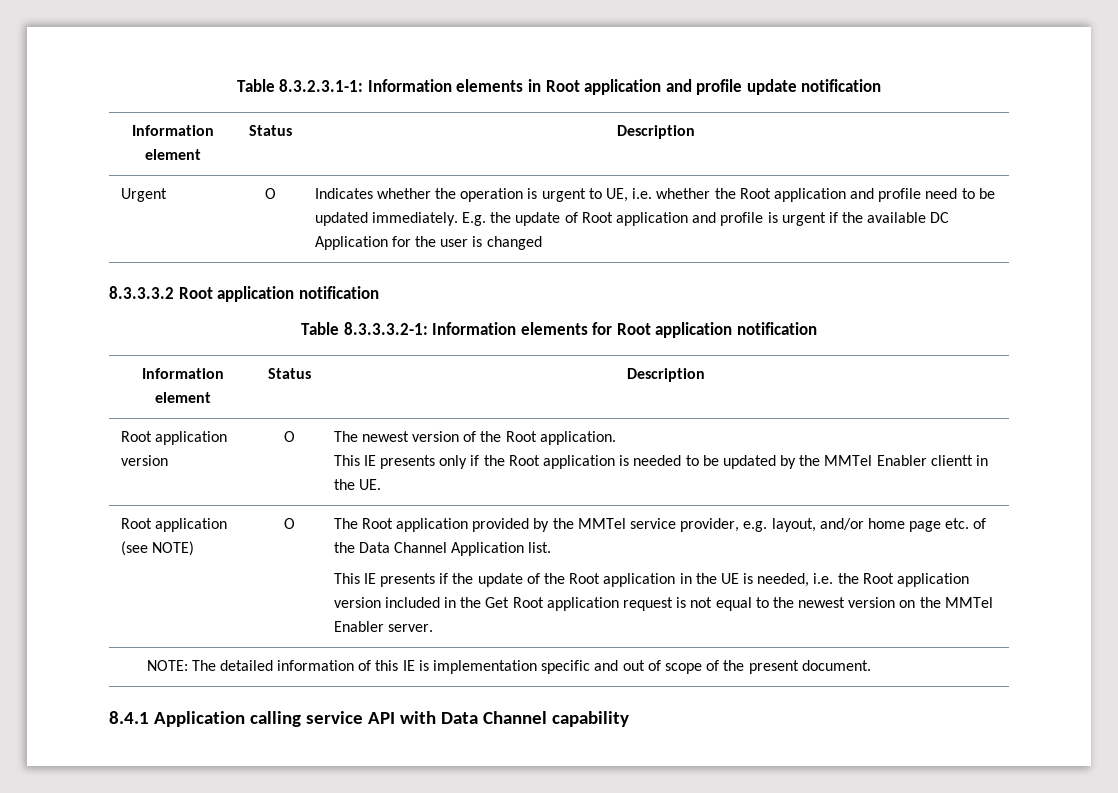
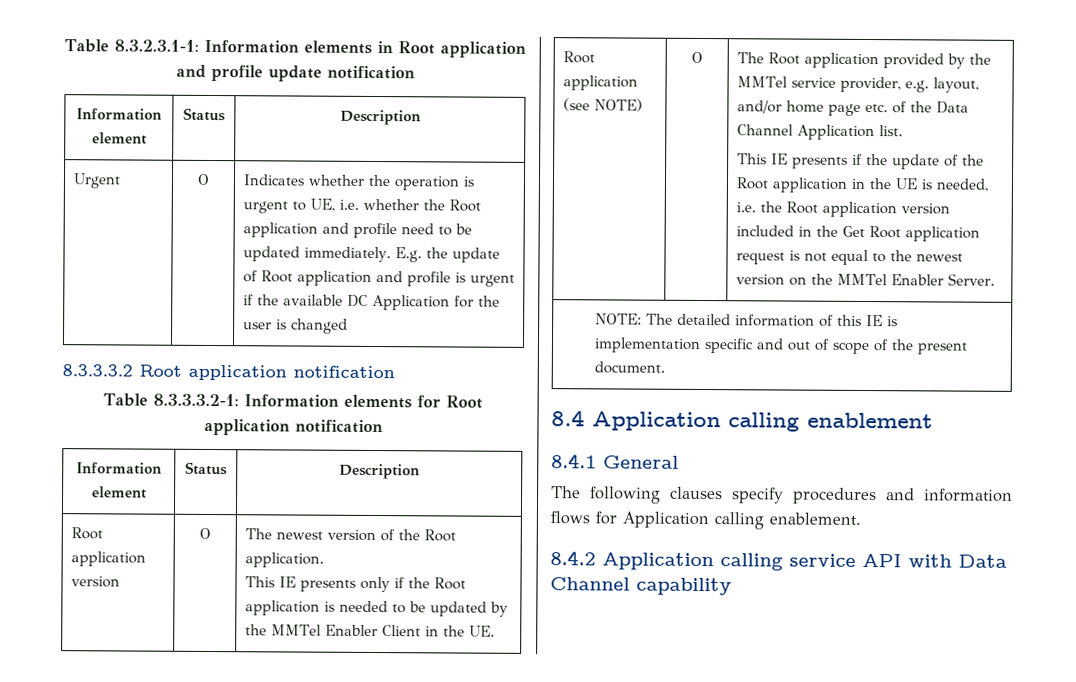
  Root application version | O | The newest version of the Root application.
- This IE presents only if the Root application is needed to be updated by the MMTel Enabler clientt in the UE.
+ This IE presents only if the Root application is needed to be updated by the MMTel Enabler Client in the UE.
- This IE presents if the update of the Root application in the UE is needed, i.e. the Root application version included in the Get Root application request is not equal to the newest version on the MMTel Enabler server.
+ This IE presents if the update of the Root application in the UE is needed, i.e. the Root application version included in the Get Root application request is not equal to the newest version on the MMTel Enabler Server.
- 8.4.1 Application calling service API with Data Channel capability
+ 8.4 Application calling enablement
+ 8.4.1 General
+ The following clauses specify procedures and information flows for Application calling enablement.
+ 8.4.2 Application calling service API with Data Channel capability

